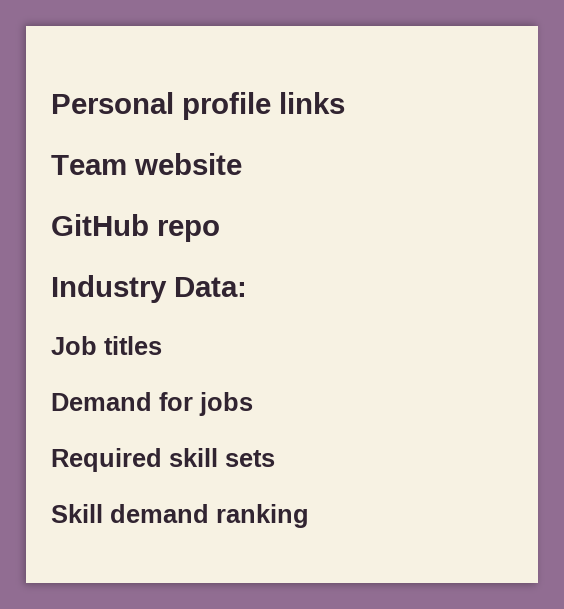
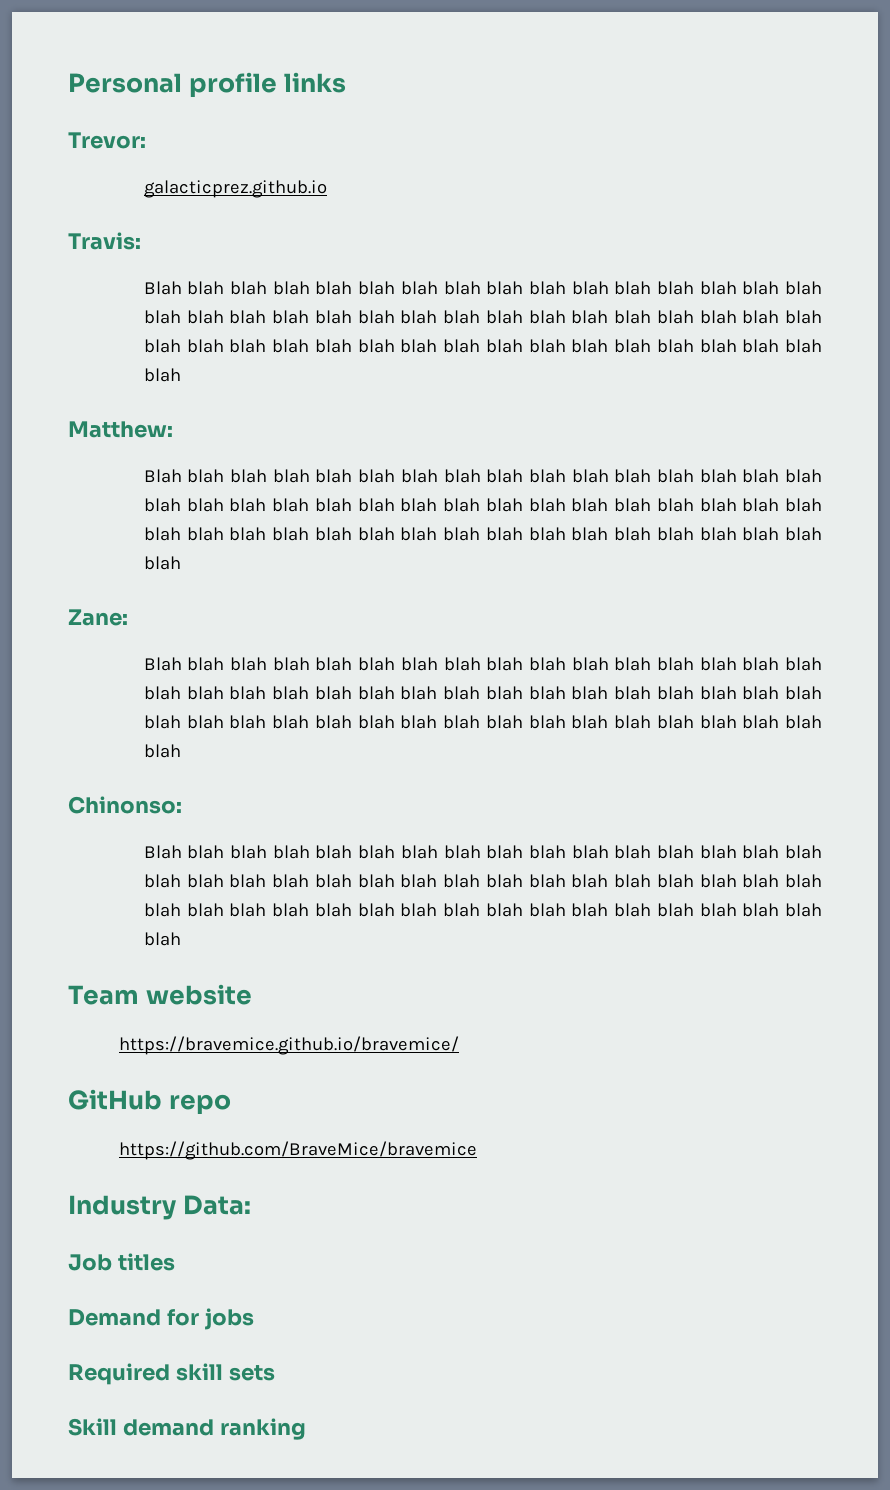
+ Trevor:
+ galacticprez.github.io
+ Travis:
+ Blah blah blah blah blah blah blah blah blah blah blah blah blah blah blah blah blah blah blah blah blah blah blah blah blah blah blah blah blah blah blah blah blah blah blah blah blah blah blah blah blah blah blah blah blah blah blah blah blah
+ Matthew:
+ Blah blah blah blah blah blah blah blah blah blah blah blah blah blah blah blah blah blah blah blah blah blah blah blah blah blah blah blah blah blah blah blah blah blah blah blah blah blah blah blah blah blah blah blah blah blah blah blah blah
+ Zane:
+ Blah blah blah blah blah blah blah blah blah blah blah blah blah blah blah blah blah blah blah blah blah blah blah blah blah blah blah blah blah blah blah blah blah blah blah blah blah blah blah blah blah blah blah blah blah blah blah blah blah
+ Chinonso:
+ Blah blah blah blah blah blah blah blah blah blah blah blah blah blah blah blah blah blah blah blah blah blah blah blah blah blah blah blah blah blah blah blah blah blah blah blah blah blah blah blah blah blah blah blah blah blah blah blah blah
+ https://bravemice.github.io/bravemice/
+ https://github.com/BraveMice/bravemice

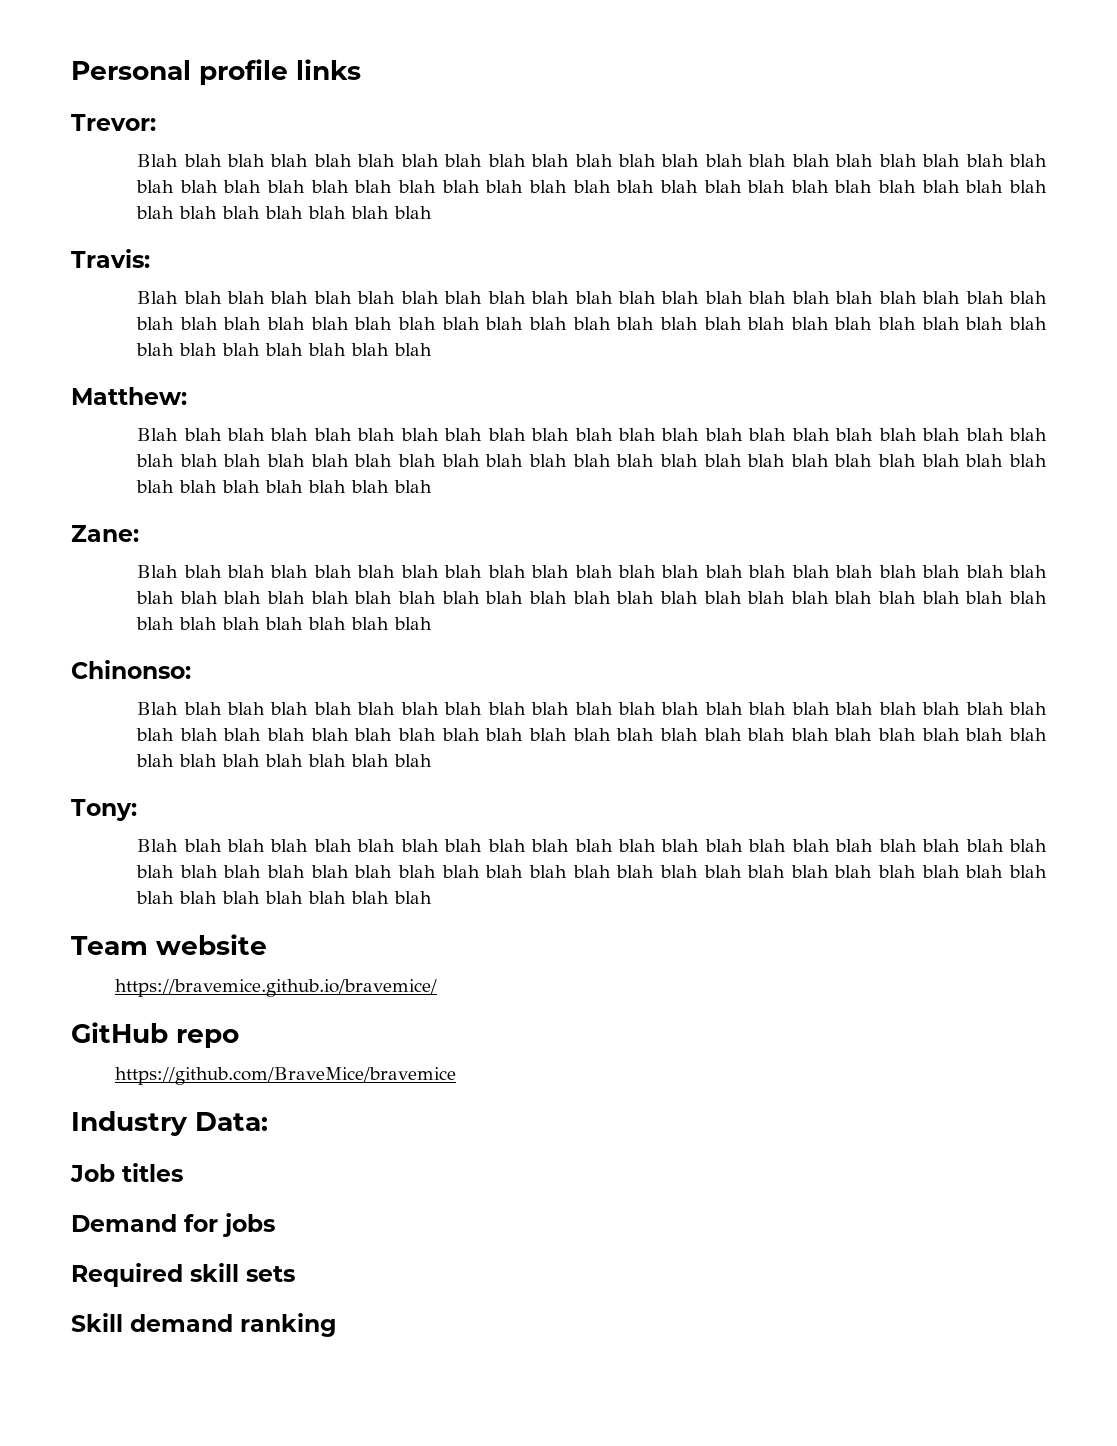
  Trevor:
- galacticprez.github.io
+ Blah blah blah blah blah blah blah blah blah blah blah blah blah blah blah blah blah blah blah blah blah blah blah blah blah blah blah blah blah blah blah blah blah blah blah blah blah blah blah blah blah blah blah blah blah blah blah blah blah
+ Tony:
+ Blah blah blah blah blah blah blah blah blah blah blah blah blah blah blah blah blah blah blah blah blah blah blah blah blah blah blah blah blah blah blah blah blah blah blah blah blah blah blah blah blah blah blah blah blah blah blah blah blah

